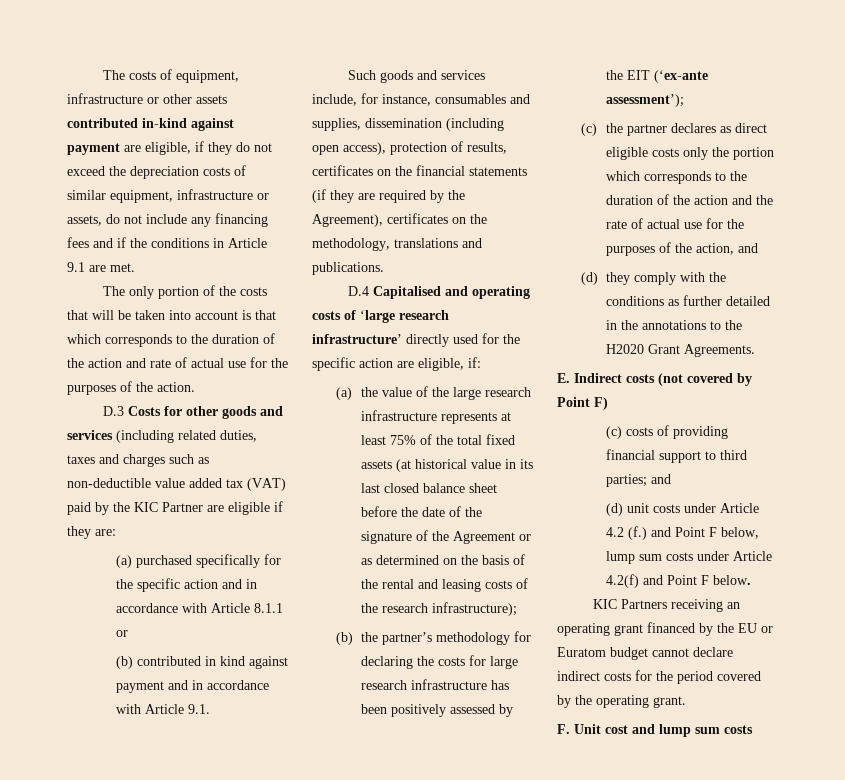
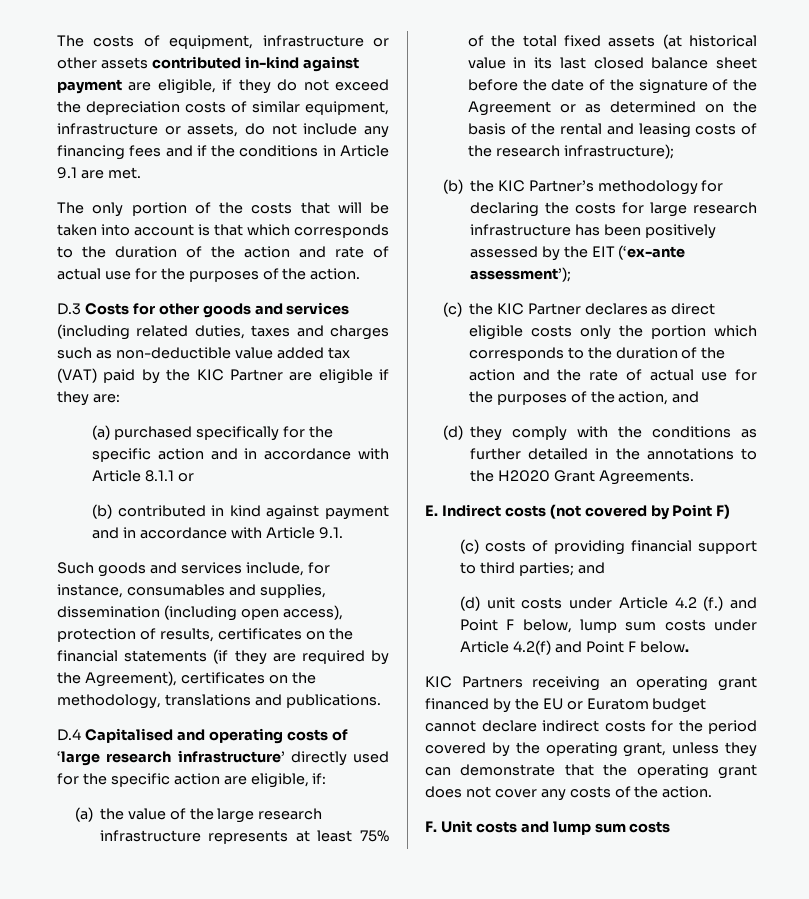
- (b) the partner’s methodology for declaring the costs for large research infrastructure has been positively assessed by the EIT (‘ex-ante assessment’);
+ (b) the KIC Partner’s methodology for declaring the costs for large research infrastructure has been positively assessed by the EIT (‘ex-ante assessment’);
- (c) the partner declares as direct eligible costs only the portion which corresponds to the duration of the action and the rate of actual use for the purposes of the action, and
+ (c) the KIC Partner declares as direct eligible costs only the portion which corresponds to the duration of the action and the rate of actual use for the purposes of the action, and
- KIC Partners receiving an operating grant financed by the EU or Euratom budget cannot declare indirect costs for the period covered by the operating grant.
+ KIC Partners receiving an operating grant financed by the EU or Euratom budget cannot declare indirect costs for the period covered by the operating grant, unless they can demonstrate that the operating grant does not cover any costs of the action.
- F. Unit cost and lump sum costs
+ F. Unit costs and lump sum costs

